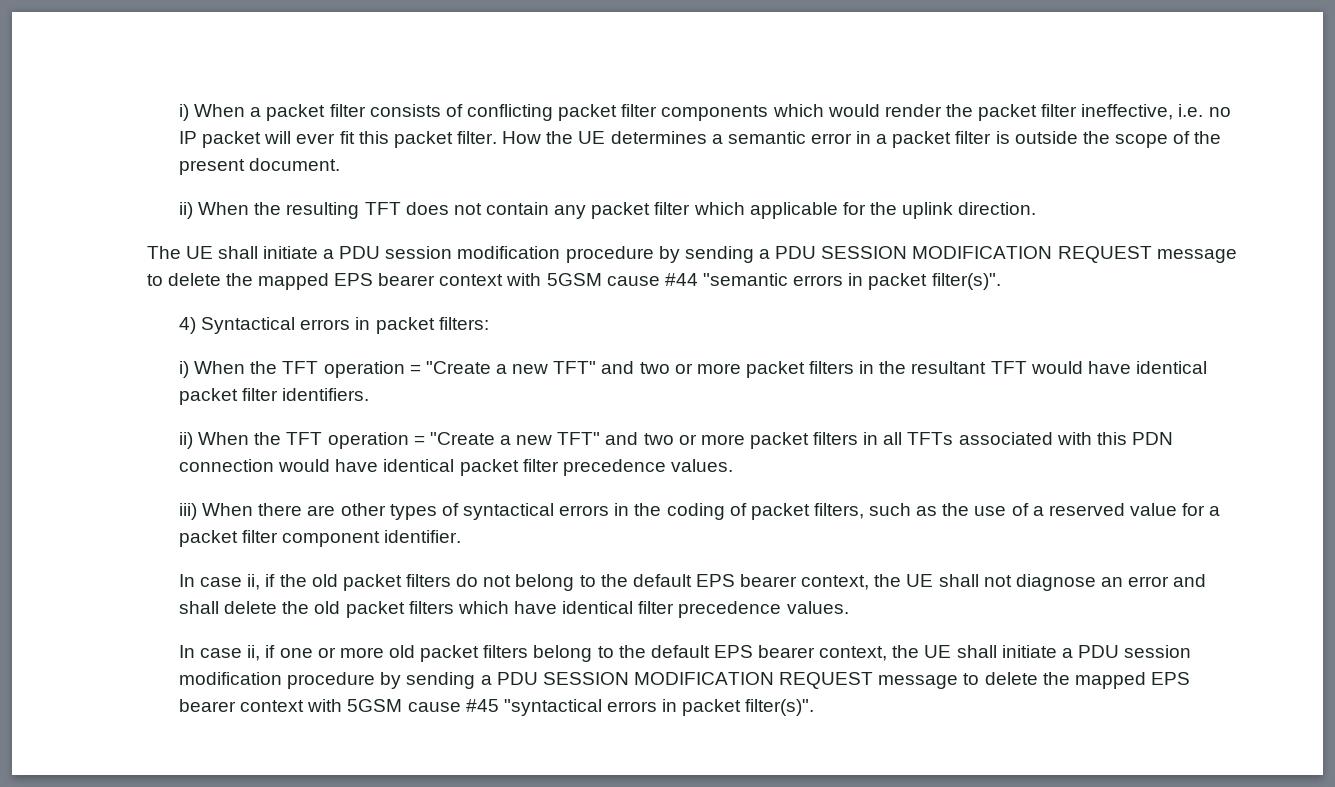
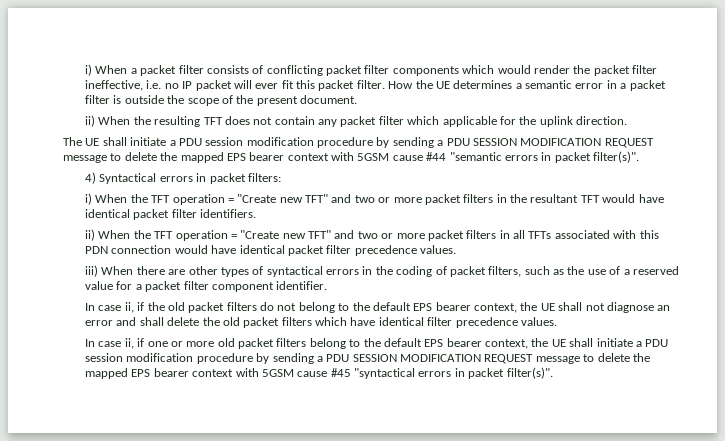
- i) When the TFT operation = "Create a new TFT" and two or more packet filters in the resultant TFT would have identical packet filter identifiers.
+ i) When the TFT operation = "Create new TFT" and two or more packet filters in the resultant TFT would have identical packet filter identifiers.
- ii) When the TFT operation = "Create a new TFT" and two or more packet filters in all TFTs associated with this PDN connection would have identical packet filter precedence values.
+ ii) When the TFT operation = "Create new TFT" and two or more packet filters in all TFTs associated with this PDN connection would have identical packet filter precedence values.

